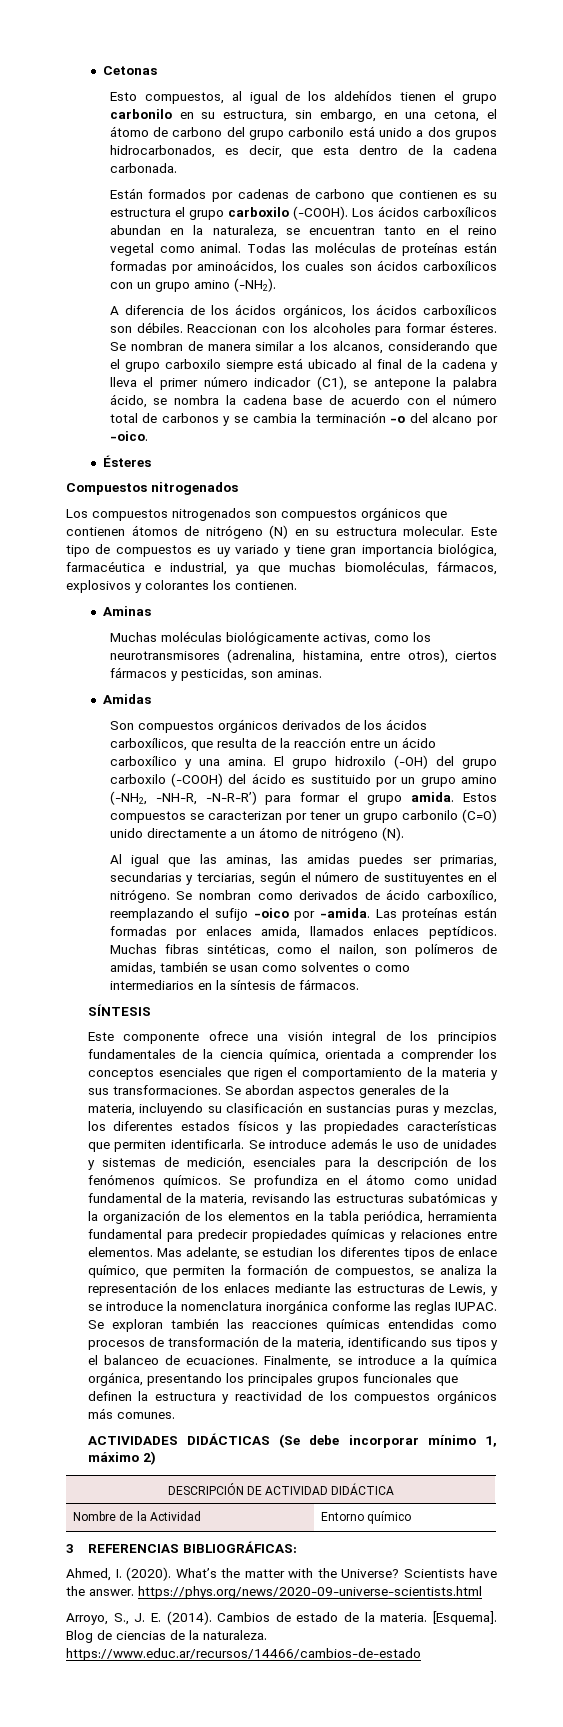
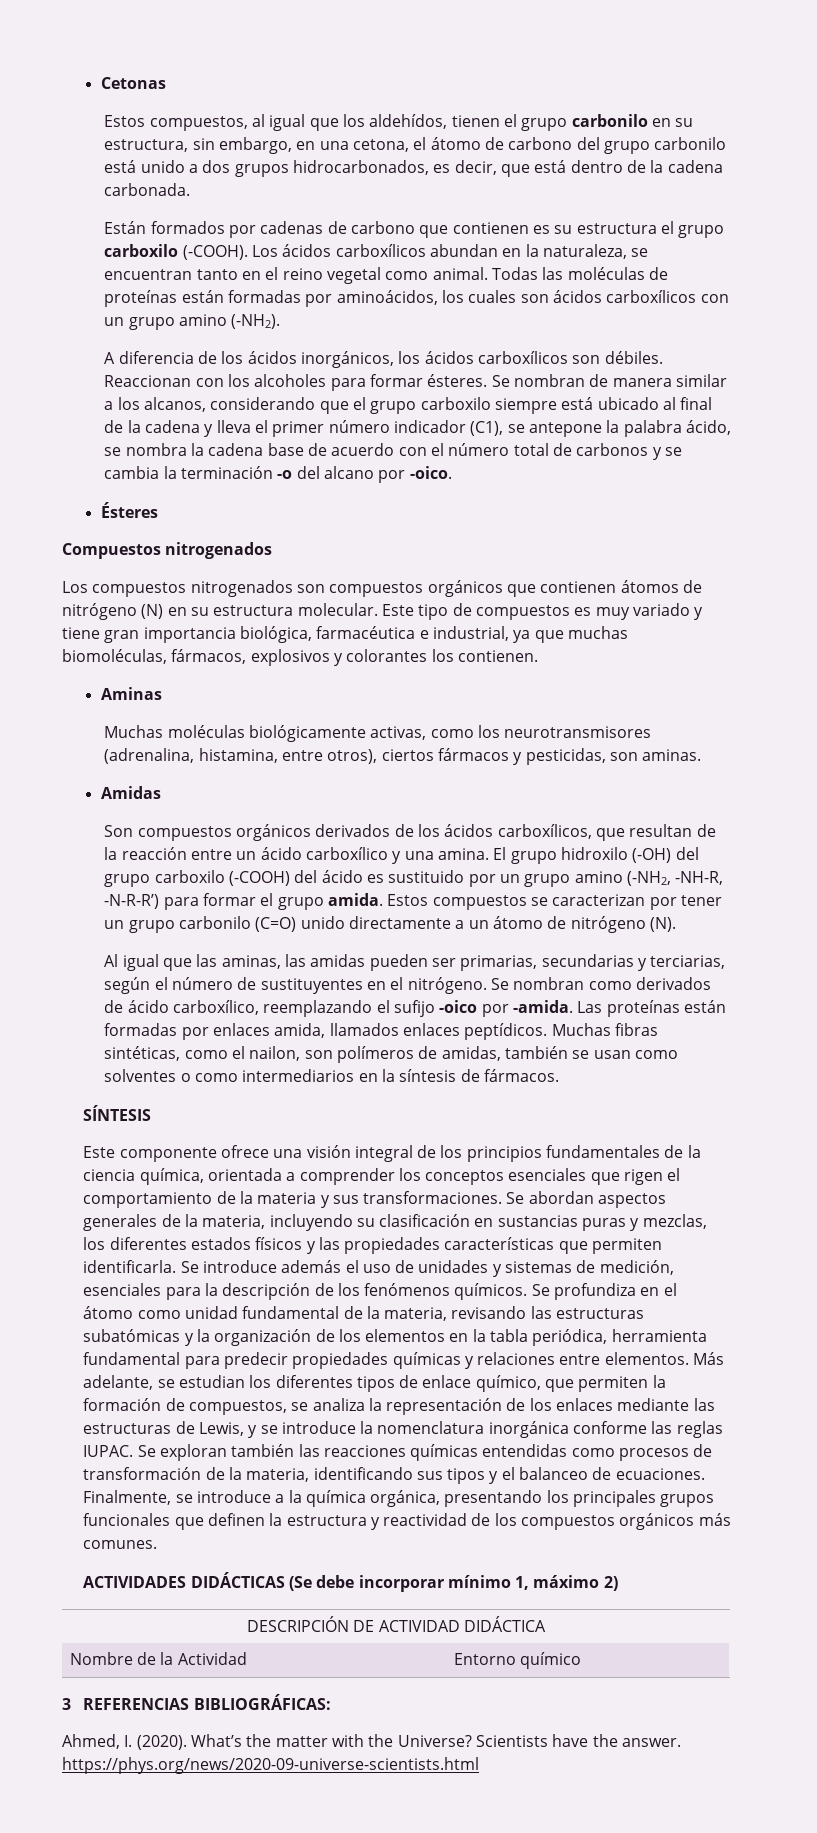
- Esto compuestos, al igual de los aldehídos tienen el grupo carbonilo en su estructura, sin embargo, en una cetona, el átomo de carbono del grupo carbonilo está unido a dos grupos hidrocarbonados, es decir, que esta dentro de la cadena carbonada.
+ Estos compuestos, al igual que los aldehídos, tienen el grupo carbonilo en su estructura, sin embargo, en una cetona, el átomo de carbono del grupo carbonilo está unido a dos grupos hidrocarbonados, es decir, que está dentro de la cadena carbonada.
- A diferencia de los ácidos orgánicos, los ácidos carboxílicos son débiles.
+ A diferencia de los ácidos inorgánicos, los ácidos carboxílicos son débiles.
- Este tipo de compuestos es uy variado y tiene gran importancia biológica, farmacéutica e industrial, ya que muchas biomoléculas, fármacos, explosivos y colorantes los contienen.
+ Este tipo de compuestos es muy variado y tiene gran importancia biológica, farmacéutica e industrial, ya que muchas biomoléculas, fármacos, explosivos y colorantes los contienen.
- Son compuestos orgánicos derivados de los ácidos carboxílicos, que resulta de la reacción entre un ácido carboxílico y una amina.
+ Son compuestos orgánicos derivados de los ácidos carboxílicos, que resultan de la reacción entre un ácido carboxílico y una amina.
- Al igual que las aminas, las amidas puedes ser primarias, secundarias y terciarias, según el número de sustituyentes en el nitrógeno.
+ Al igual que las aminas, las amidas pueden ser primarias, secundarias y terciarias, según el número de sustituyentes en el nitrógeno.
- Se introduce además le uso de unidades y sistemas de medición, esenciales para la descripción de los fenómenos químicos.
+ Se introduce además el uso de unidades y sistemas de medición, esenciales para la descripción de los fenómenos químicos.
- Mas adelante, se estudian los diferentes tipos de enlace químico, que permiten la formación de compuestos, se analiza la representación de los enlaces mediante las estructuras de Lewis, y se introduce la nomenclatura inorgánica conforme las reglas IUPAC.
+ Más adelante, se estudian los diferentes tipos de enlace químico, que permiten la formación de compuestos, se analiza la representación de los enlaces mediante las estructuras de Lewis, y se introduce la nomenclatura inorgánica conforme las reglas IUPAC.
- Arroyo, S., J. E. (2014). Cambios de estado de la materia. [Esquema]. Blog de ciencias de la naturaleza. https://www.educ.ar/recursos/14466/cambios-de-estado

